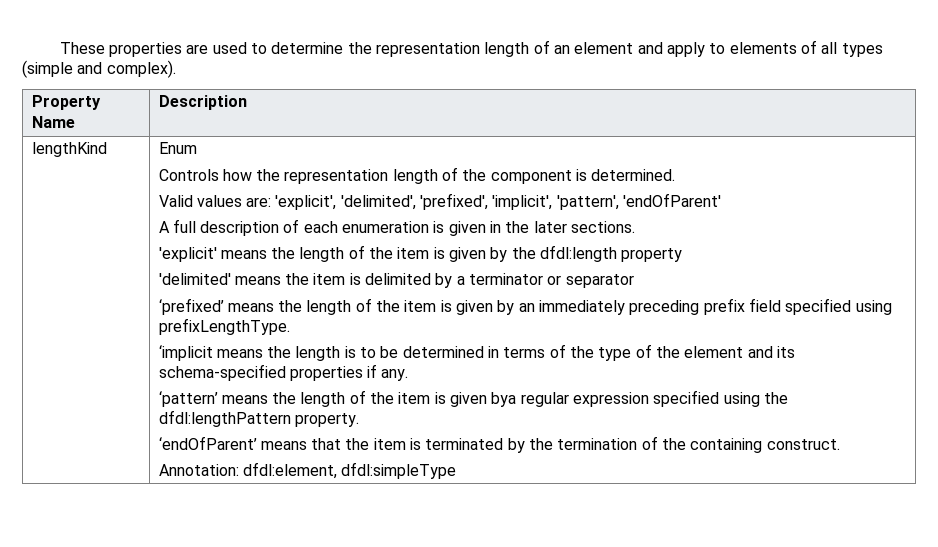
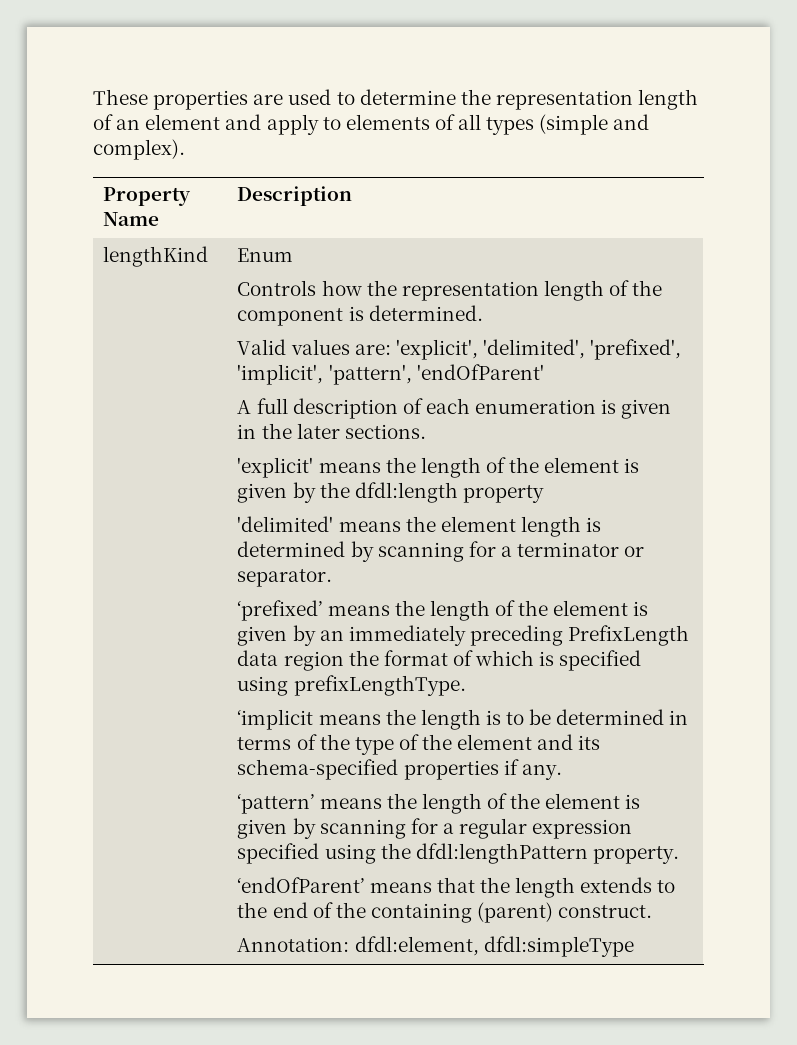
- 'explicit' means the length of the item is given by the dfdl:length property
+ 'explicit' means the length of the element is given by the dfdl:length property
- 'delimited' means the item is delimited by a terminator or separator
+ 'delimited' means the element length is determined by scanning for a terminator or separator.
- ‘prefixed’ means the length of the item is given by an immediately preceding prefix field specified using prefixLengthType.
+ ‘prefixed’ means the length of the element is given by an immediately preceding PrefixLength data region the format of which is specified using prefixLengthType.
- ‘pattern’ means the length of the item is given bya regular expression specified using the dfdl:lengthPattern property.
+ ‘pattern’ means the length of the element is given by scanning for a regular expression specified using the dfdl:lengthPattern property.
- ‘endOfParent’ means that the item is terminated by the termination of the containing construct.
+ ‘endOfParent’ means that the length extends to the end of the containing (parent) construct.

